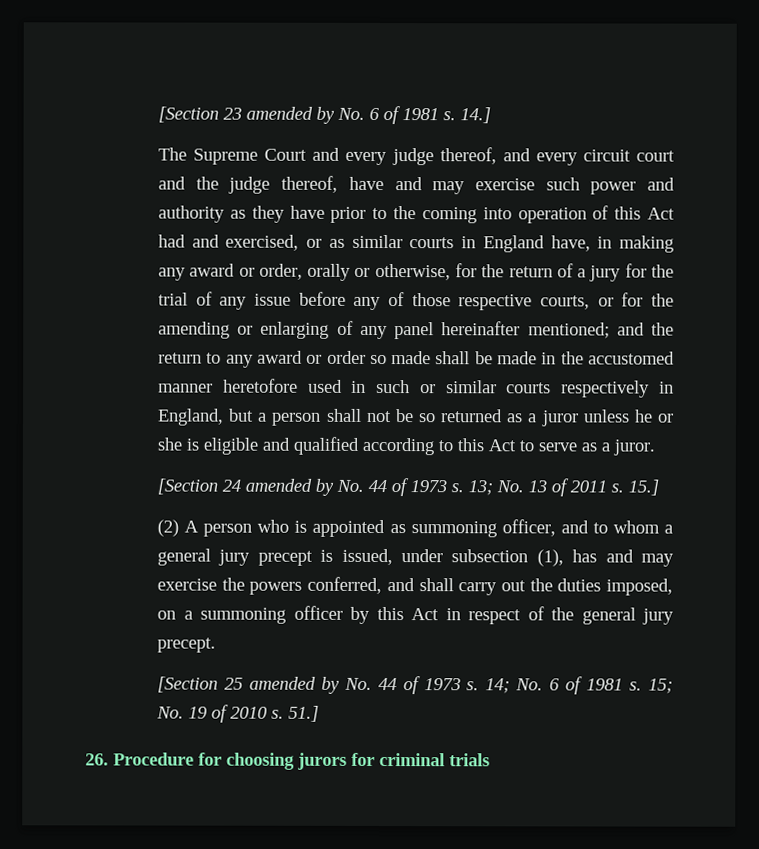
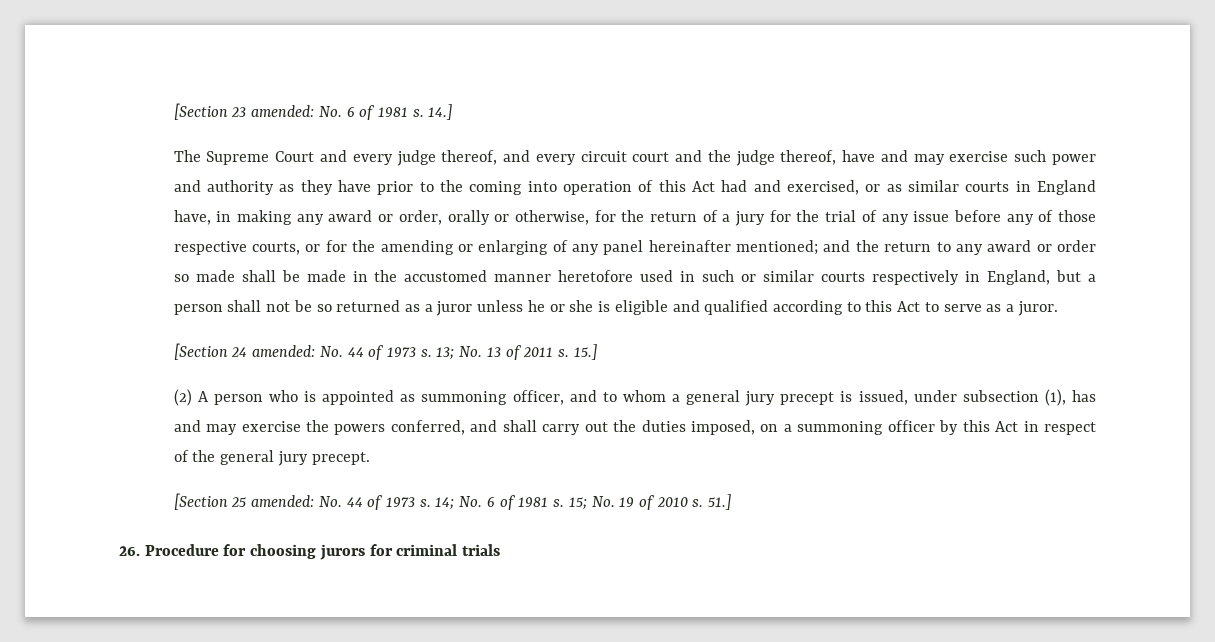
- [Section 23 amended by No. 6 of 1981 s.
+ [Section 23 amended: No. 6 of 1981 s.
- [Section 24 amended by No. 44 of 1973 s.
+ [Section 24 amended: No. 44 of 1973 s.
- [Section 25 amended by No. 44 of 1973 s.
+ [Section 25 amended: No. 44 of 1973 s.

